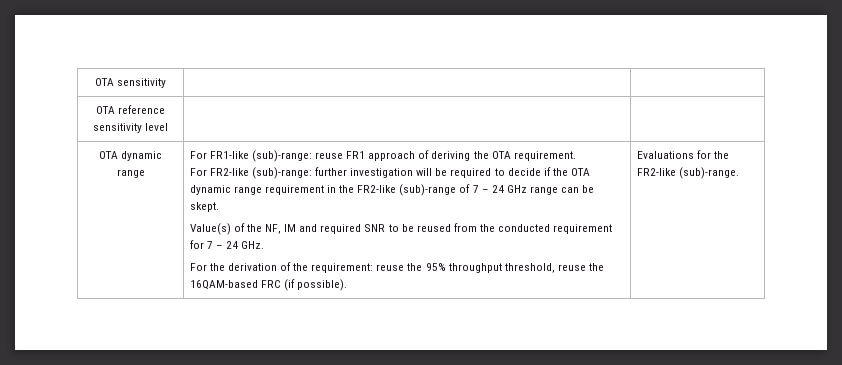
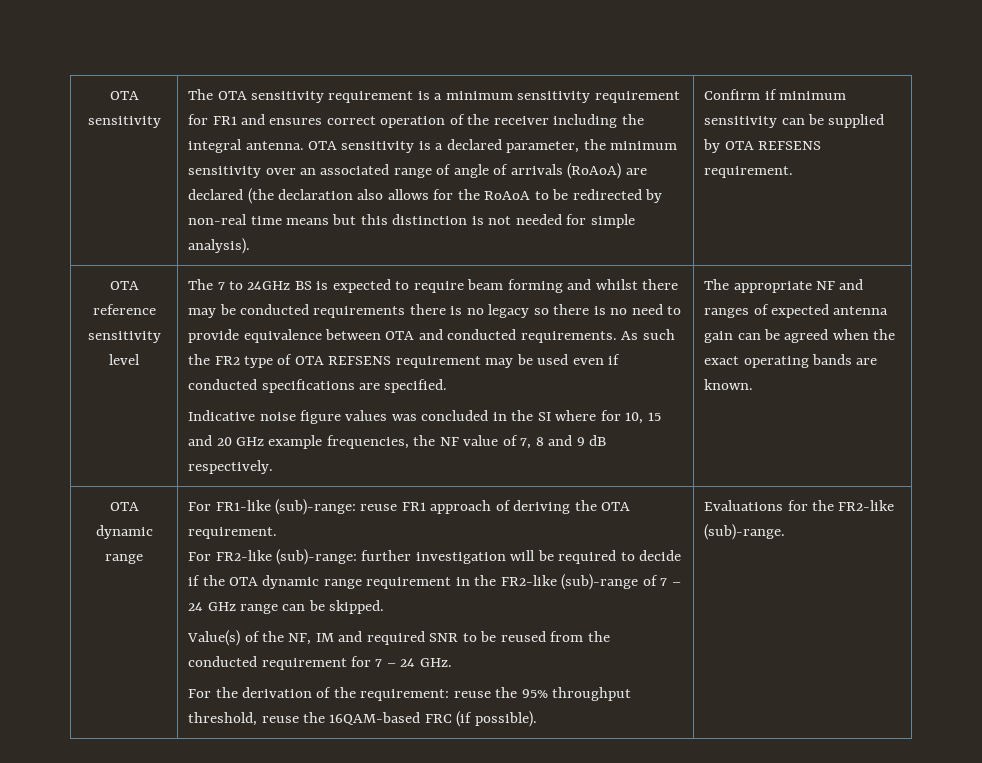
- OTA reference sensitivity level | |
+ The OTA sensitivity requirement is a minimum sensitivity requirement for FR1 and ensures correct operation of the receiver including the integral antenna. OTA sensitivity is a declared parameter, the minimum sensitivity over an associated range of angle of arrivals (RoAoA) are declared (the declaration also allows for the RoAoA to be redirected by non-real time means but this distinction is not needed for simple analysis). | Confirm if minimum sensitivity can be supplied by OTA REFSENS requirement.
+ OTA reference sensitivity level | The 7 to 24GHz BS is expected to require beam forming and whilst there may be conducted requirements there is no legacy so there is no need to provide equivalence between OTA and conducted requirements. As such the FR2 type of OTA REFSENS requirement may be used even if conducted specifications are specified.
+ Indicative noise figure values was concluded in the SI where for 10, 15 and 20 GHz example frequencies, the NF value of 7, 8 and 9 dB respectively. | The appropriate NF and ranges of expected antenna gain can be agreed when the exact operating bands are known.
- For FR2-like (sub)-range: further investigation will be required to decide if the OTA dynamic range requirement in the FR2-like (sub)-range of 7 – 24 GHz range can be skept.
+ For FR2-like (sub)-range: further investigation will be required to decide if the OTA dynamic range requirement in the FR2-like (sub)-range of 7 – 24 GHz range can be skipped.

